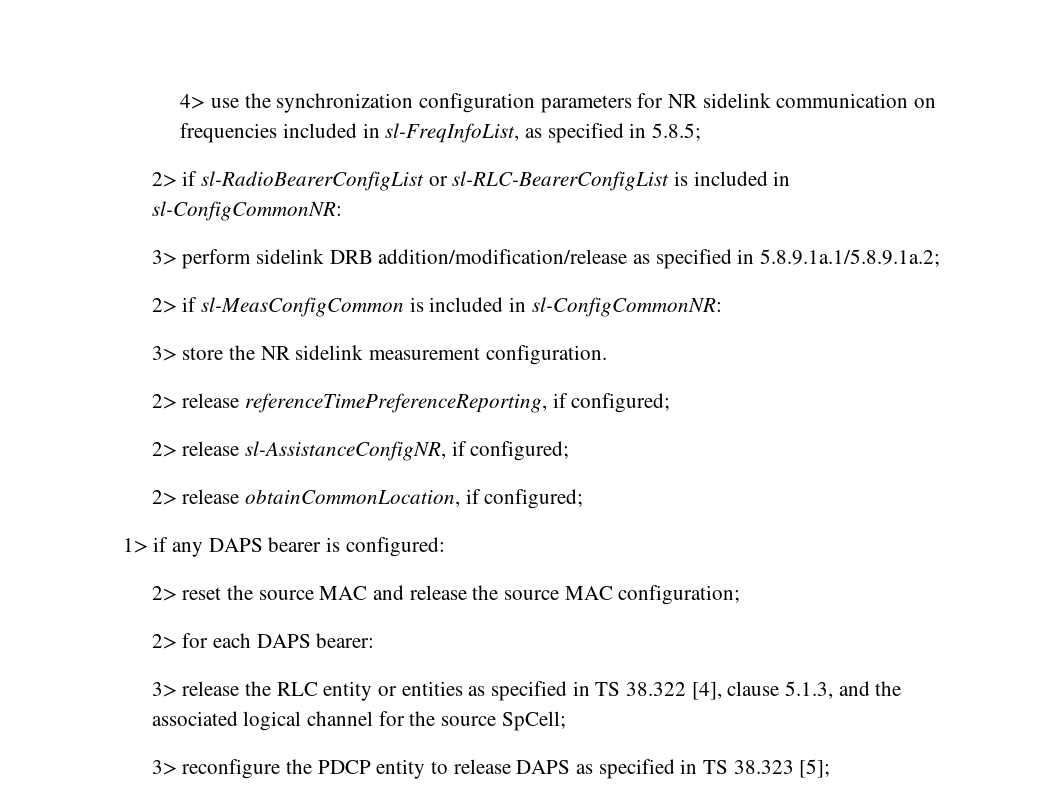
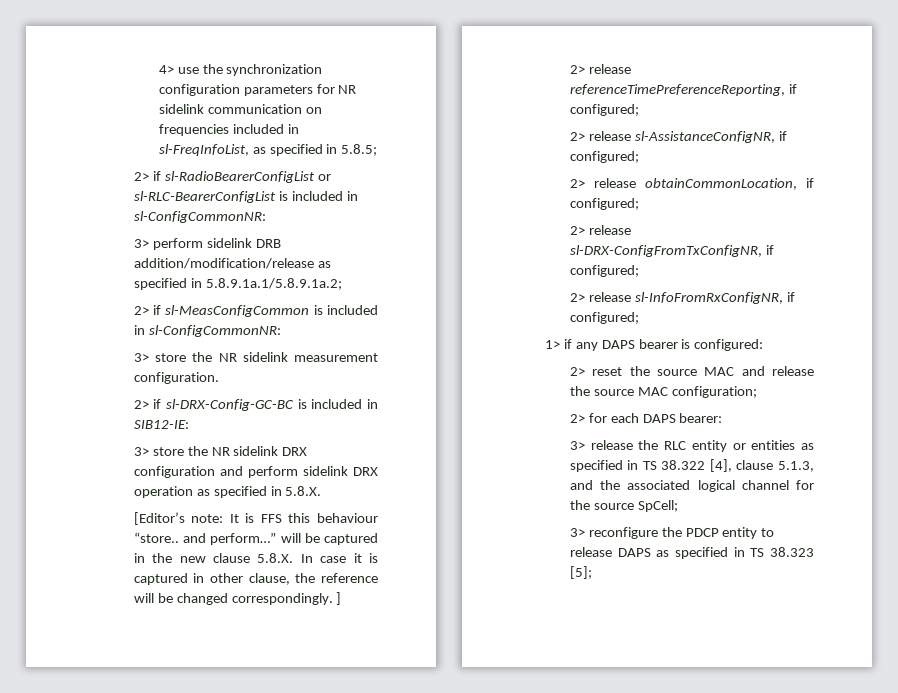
+ 2> if sl-DRX-Config-GC-BC is included in SIB12-IE:
+ 3> store the NR sidelink DRX configuration and perform sidelink DRX operation as specified in 5.8.X.
+ [Editor’s note: It is FFS this behaviour “store.. and perform…” will be captured in the new clause 5.8.X. In case it is captured in other clause, the reference will be changed correspondingly. ]
+ 2> release sl-DRX-ConfigFromTxConfigNR, if configured;
+ 2> release sl-InfoFromRxConfigNR, if configured;

